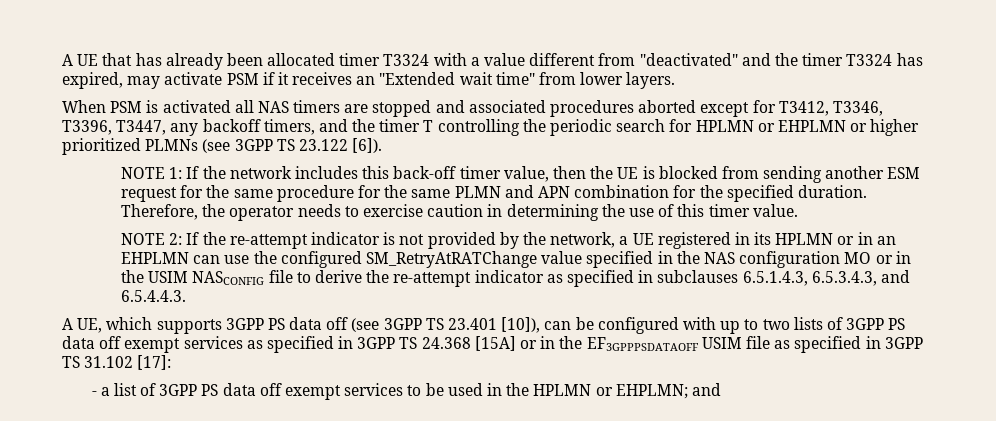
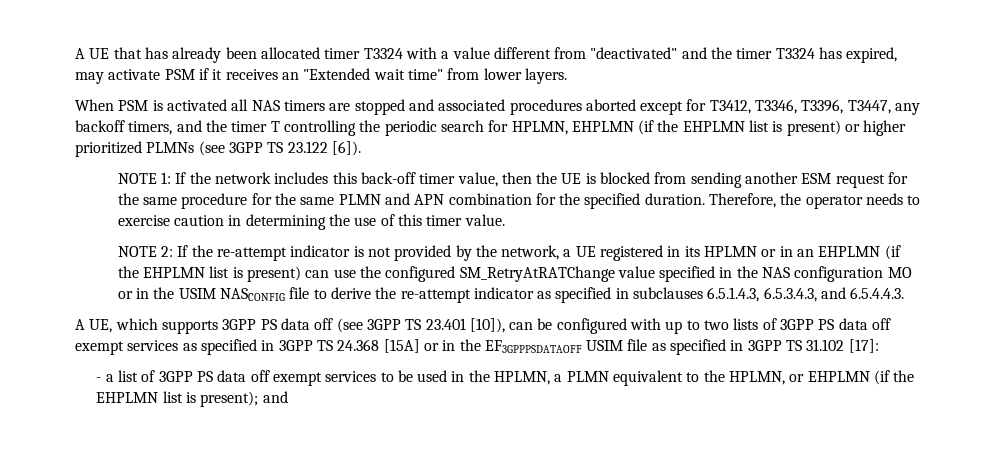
- When PSM is activated all NAS timers are stopped and associated procedures aborted except for T3412, T3346, T3396, T3447, any backoff timers, and the timer T controlling the periodic search for HPLMN or EHPLMN or higher prioritized PLMNs (see 3GPP TS 23.122 [6]).
+ When PSM is activated all NAS timers are stopped and associated procedures aborted except for T3412, T3346, T3396, T3447, any backoff timers, and the timer T controlling the periodic search for HPLMN, EHPLMN (if the EHPLMN list is present) or higher prioritized PLMNs (see 3GPP TS 23.122 [6]).
- NOTE 2: If the re-attempt indicator is not provided by the network, a UE registered in its HPLMN or in an EHPLMN can use the configured SM_RetryAtRATChange value specified in the NAS configuration MO or in the USIM NASCONFIG file to derive the re-attempt indicator as specified in subclauses 6.5.1.4.3, 6.5.3.4.3, and 6.5.4.4.3.
+ NOTE 2: If the re-attempt indicator is not provided by the network, a UE registered in its HPLMN or in an EHPLMN (if the EHPLMN list is present) can use the configured SM_RetryAtRATChange value specified in the NAS configuration MO or in the USIM NASCONFIG file to derive the re-attempt indicator as specified in subclauses 6.5.1.4.3, 6.5.3.4.3, and 6.5.4.4.3.
- - a list of 3GPP PS data off exempt services to be used in the HPLMN or EHPLMN; and
+ - a list of 3GPP PS data off exempt services to be used in the HPLMN, a PLMN equivalent to the HPLMN, or EHPLMN (if the EHPLMN list is present); and

